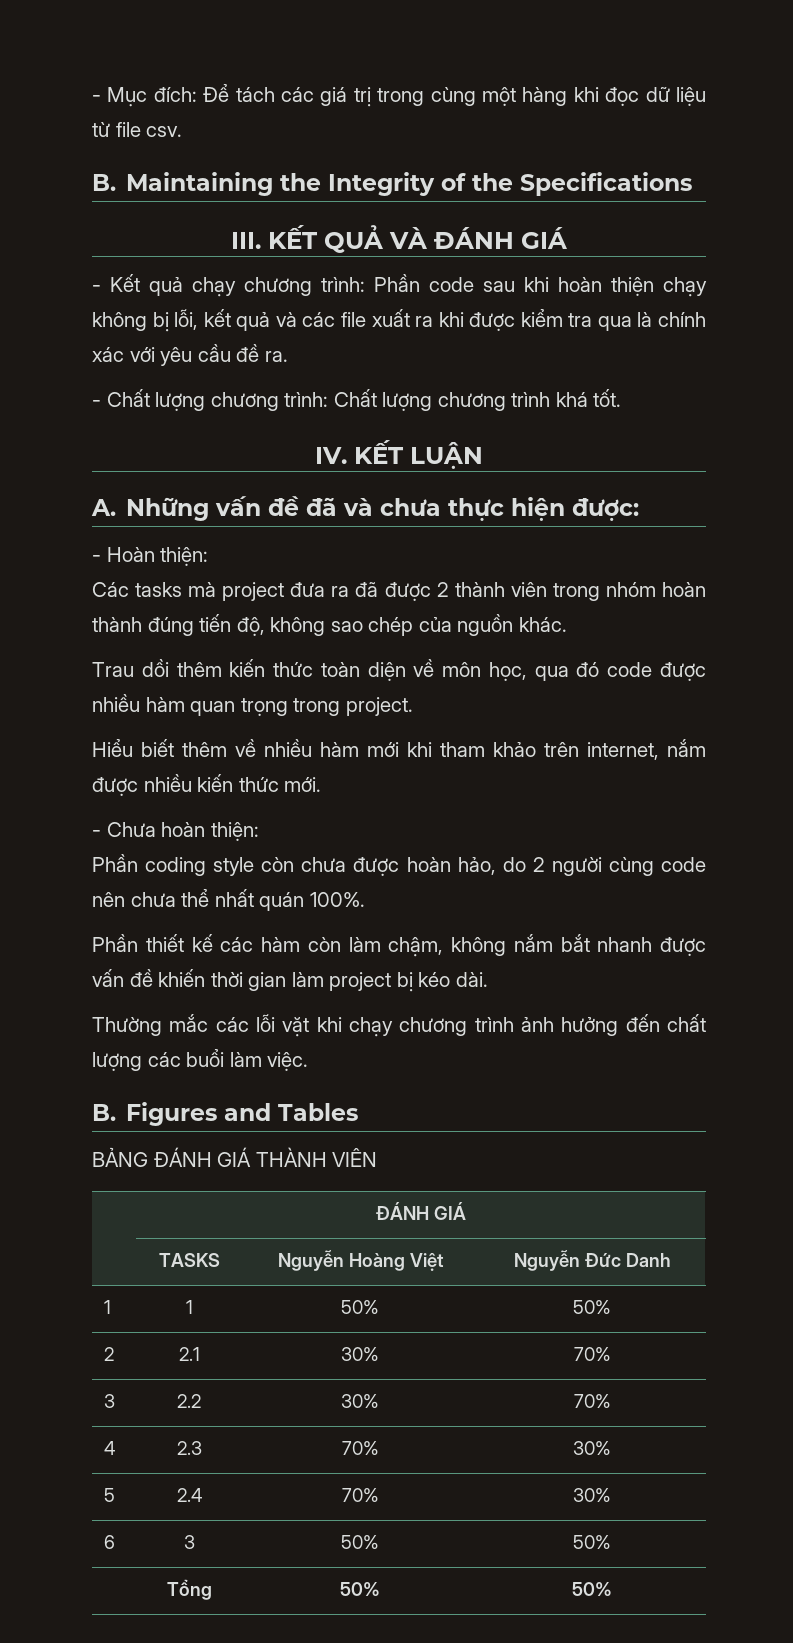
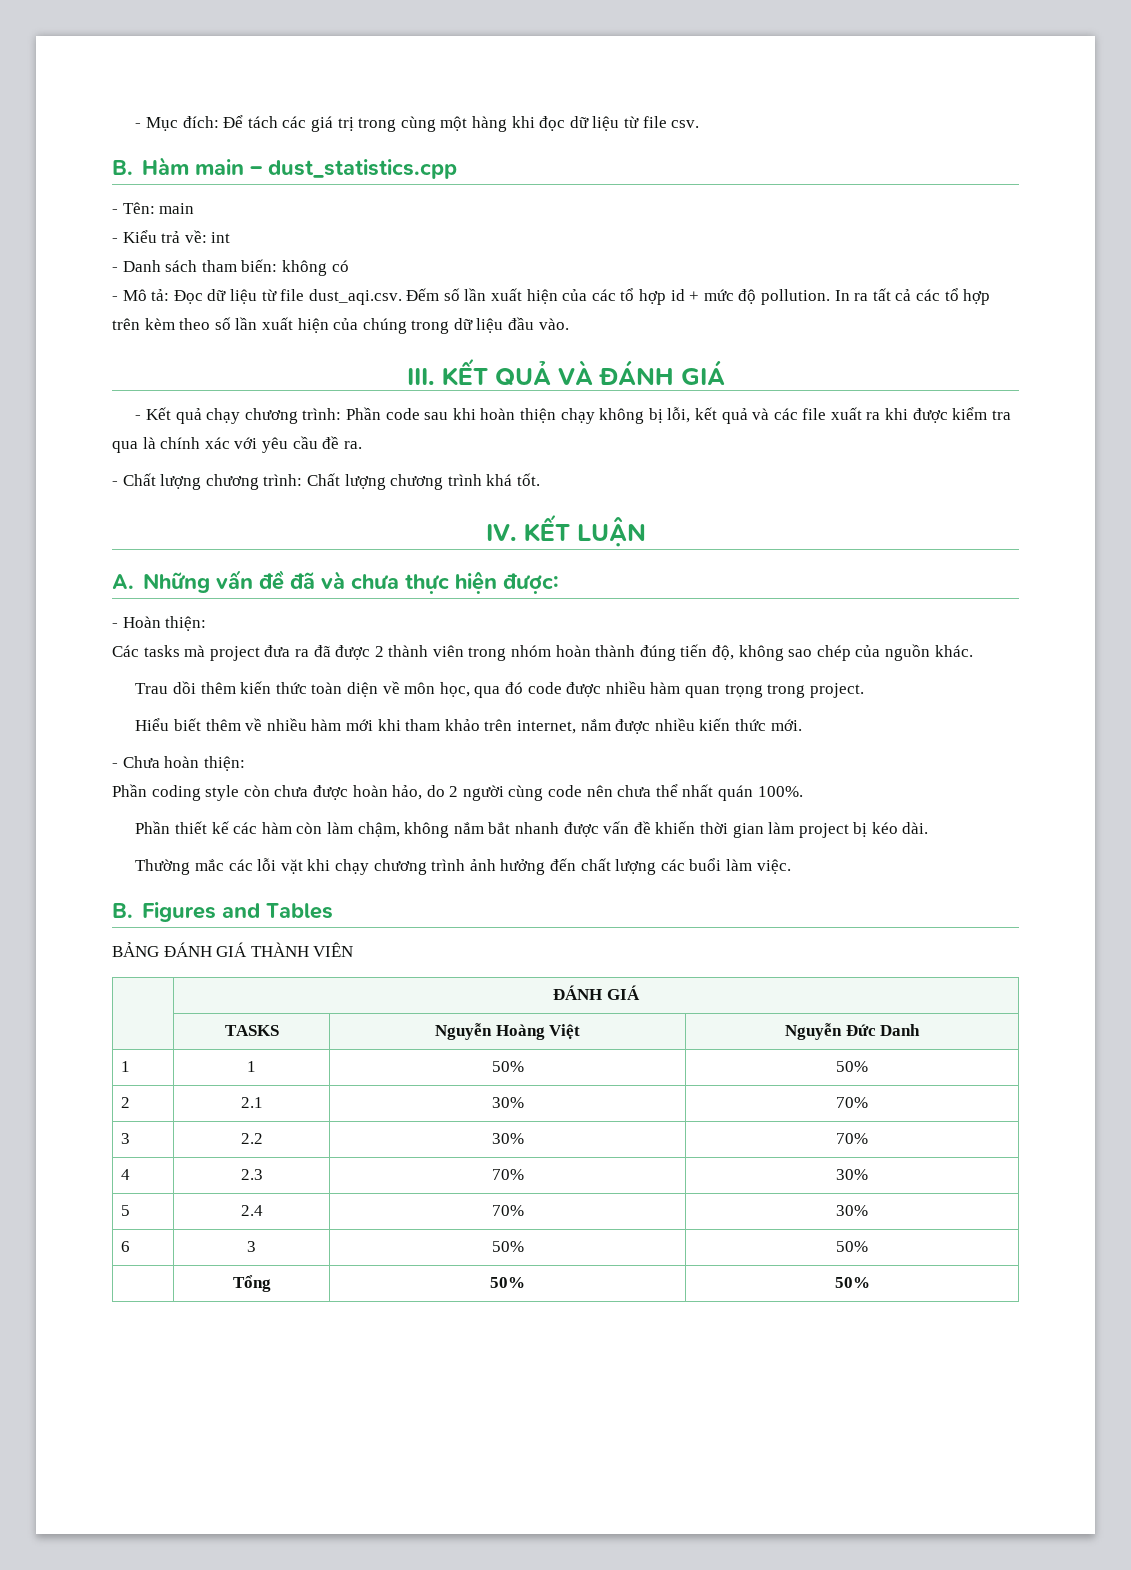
- B. Maintaining the Integrity of the Specifications
+ B. Hàm main – dust_statistics.cpp
+ - Tên: main
+ - Kiểu trả về: int
+ - Danh sách tham biến: không có
+ - Mô tả: Đọc dữ liệu từ file dust_aqi.csv. Đếm số lần xuất hiện của các tổ hợp id + mức độ pollution. In ra tất cả các tổ hợp trên kèm theo số lần xuất hiện của chúng trong dữ liệu đầu vào.

